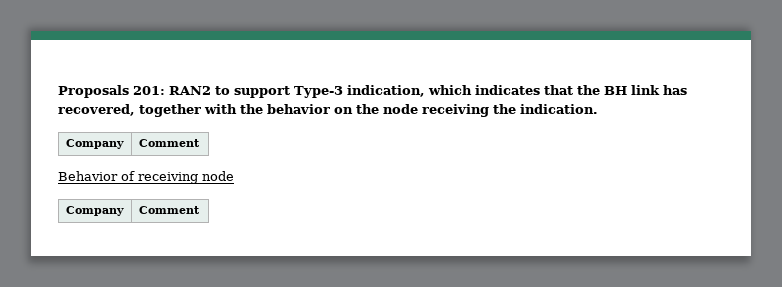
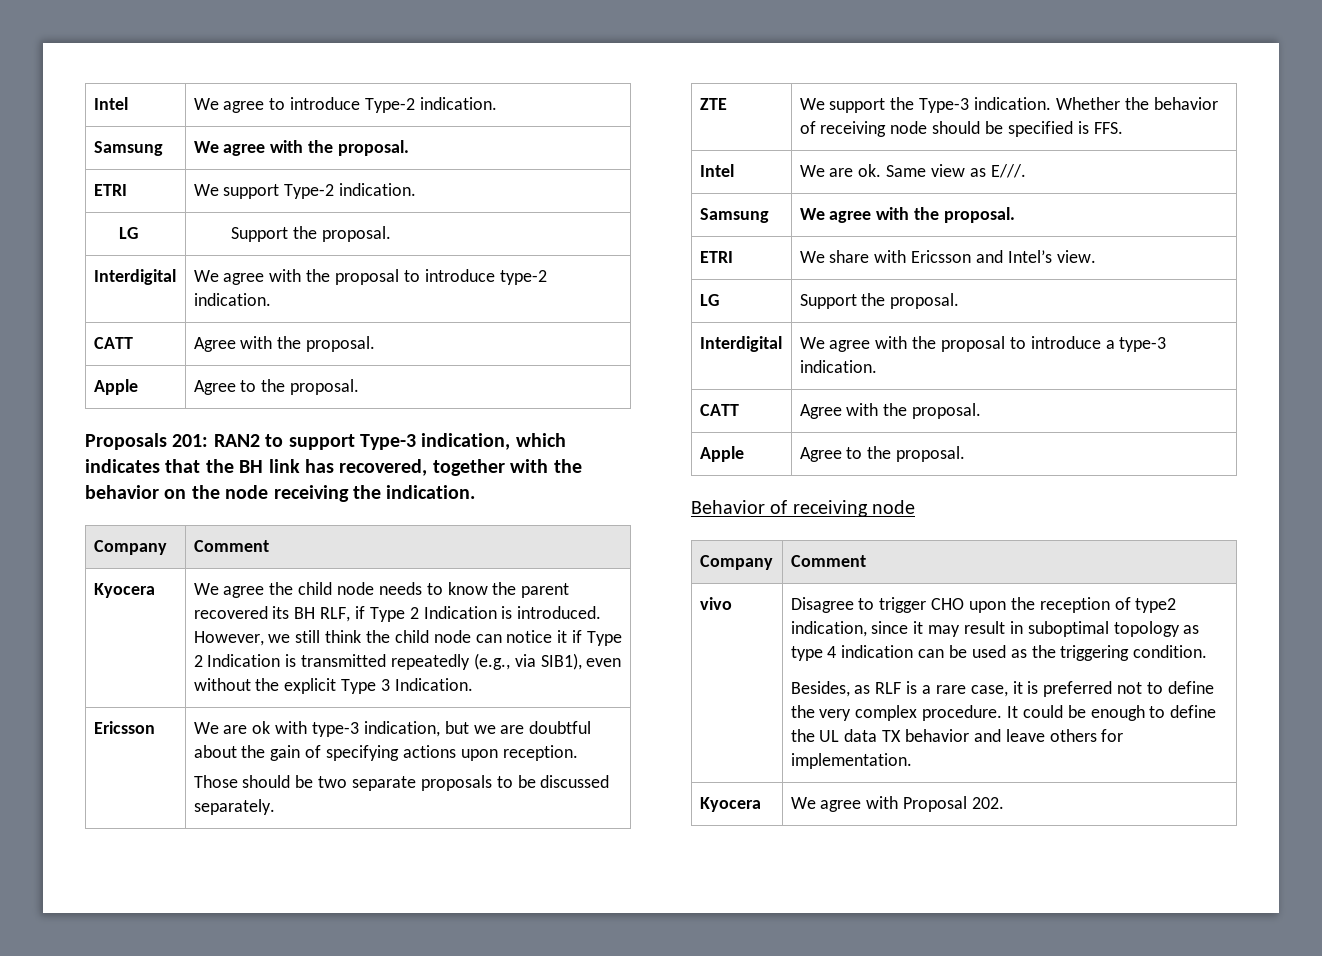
+ Intel | We agree to introduce Type-2 indication.
+ Samsung | We agree with the proposal.
+ ETRI | We support Type-2 indication.
+ LG | Support the proposal.
+ Interdigital | We agree with the proposal to introduce type-2 indication.
+ CATT | Agree with the proposal.
+ Apple | Agree to the proposal.
+ Kyocera | We agree the child node needs to know the parent recovered its BH RLF, if Type 2 Indication is introduced. However, we still think the child node can notice it if Type 2 Indication is transmitted repeatedly (e.g., via SIB1), even without the explicit Type 3 Indication.
+ Ericsson | We are ok with type-3 indication, but we are doubtful about the gain of specifying actions upon reception.
+ Those should be two separate proposals to be discussed separately.
+ ZTE | We support the Type-3 indication. Whether the behavior of receiving node should be specified is FFS.
+ Intel | We are ok. Same view as E///.
+ Samsung | We agree with the proposal.
+ ETRI | We share with Ericsson and Intel’s view.
+ LG | Support the proposal.
+ Interdigital | We agree with the proposal to introduce a type-3 indication.
+ CATT | Agree with the proposal.
+ Apple | Agree to the proposal.
+ vivo | Disagree to trigger CHO upon the reception of type2 indication, since it may result in suboptimal topology as type 4 indication can be used as the triggering condition.
+ Besides, as RLF is a rare case, it is preferred not to define the very complex procedure. It could be enough to define the UL data TX behavior and leave others for implementation.
+ Kyocera | We agree with Proposal 202.

